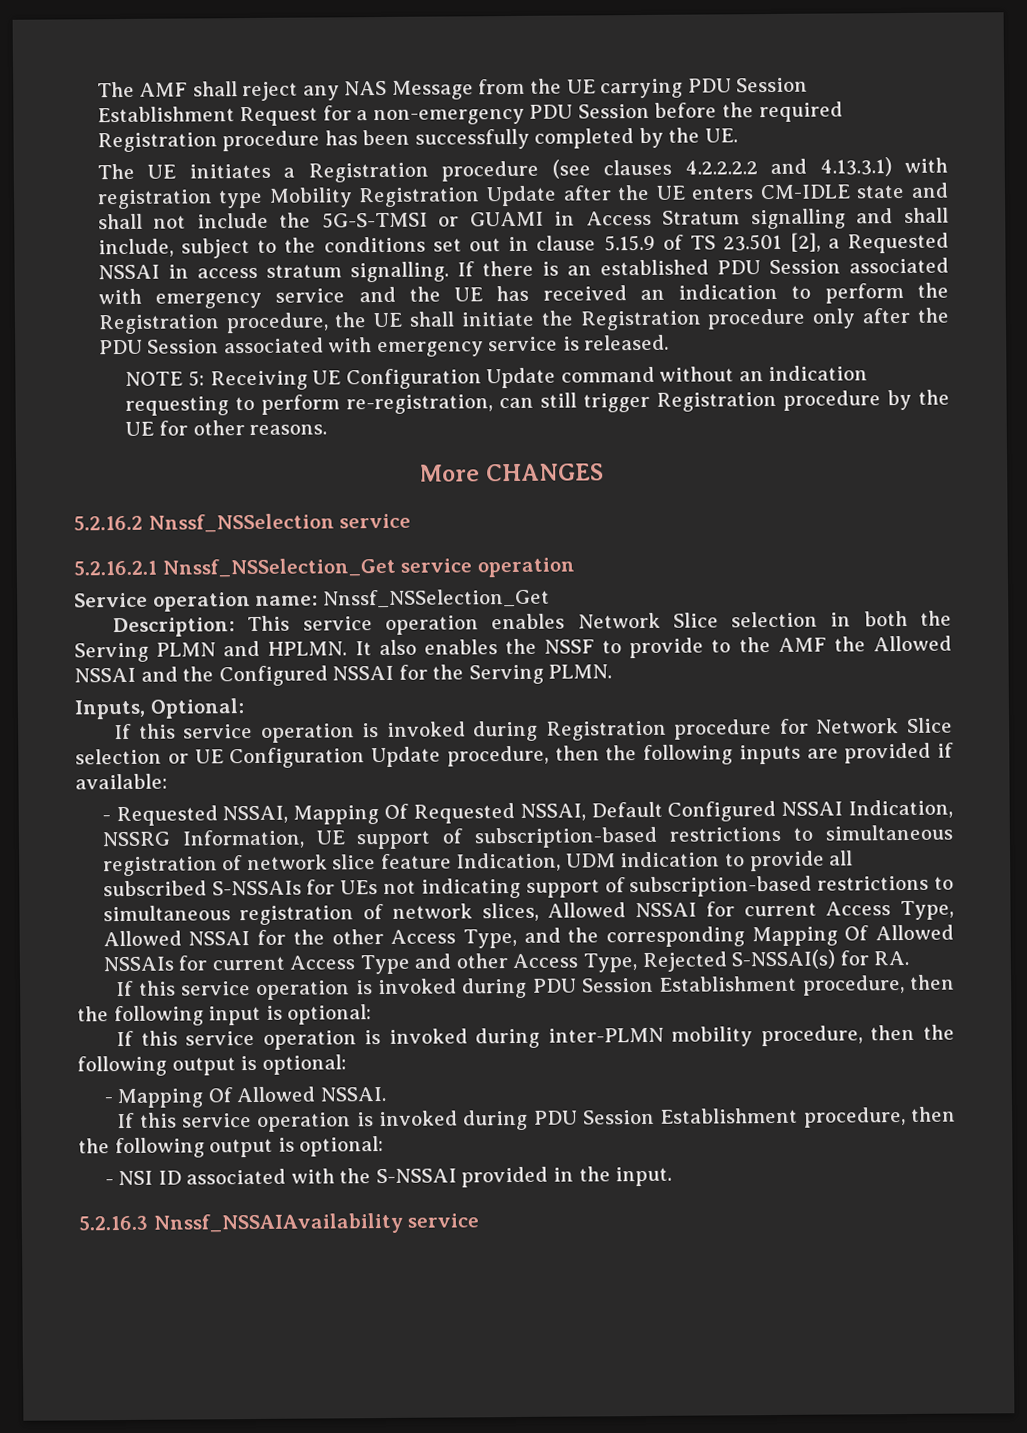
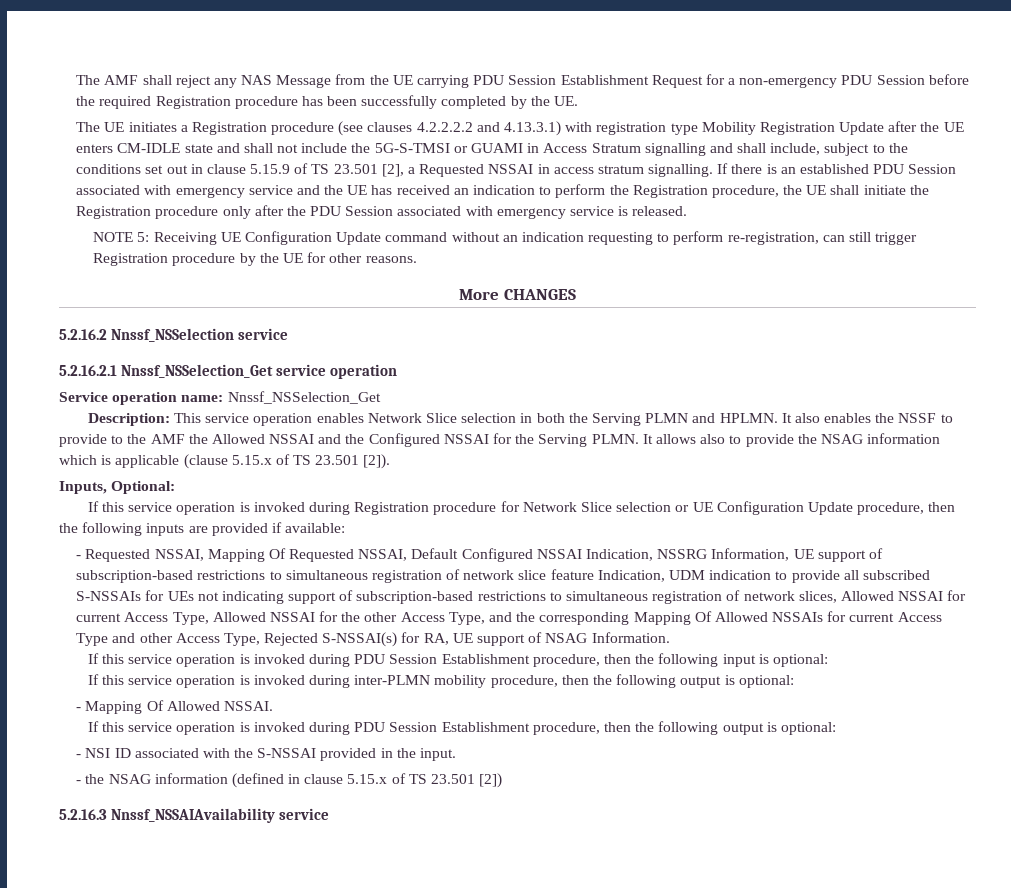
+ It allows also to provide the NSAG information which is applicable (clause 5.15.x of TS 23.501 [2]).
- - Requested NSSAI, Mapping Of Requested NSSAI, Default Configured NSSAI Indication, NSSRG Information, UE support of subscription-based restrictions to simultaneous registration of network slice feature Indication, UDM indication to provide all subscribed S-NSSAIs for UEs not indicating support of subscription-based restrictions to simultaneous registration of network slices, Allowed NSSAI for current Access Type, Allowed NSSAI for the other Access Type, and the corresponding Mapping Of Allowed NSSAIs for current Access Type and other Access Type, Rejected S-NSSAI(s) for RA.
+ - Requested NSSAI, Mapping Of Requested NSSAI, Default Configured NSSAI Indication, NSSRG Information, UE support of subscription-based restrictions to simultaneous registration of network slice feature Indication, UDM indication to provide all subscribed S-NSSAIs for UEs not indicating support of subscription-based restrictions to simultaneous registration of network slices, Allowed NSSAI for current Access Type, Allowed NSSAI for the other Access Type, and the corresponding Mapping Of Allowed NSSAIs for current Access Type and other Access Type, Rejected S-NSSAI(s) for RA, UE support of NSAG Information.
+ - the NSAG information (defined in clause 5.15.x of TS 23.501 [2])

